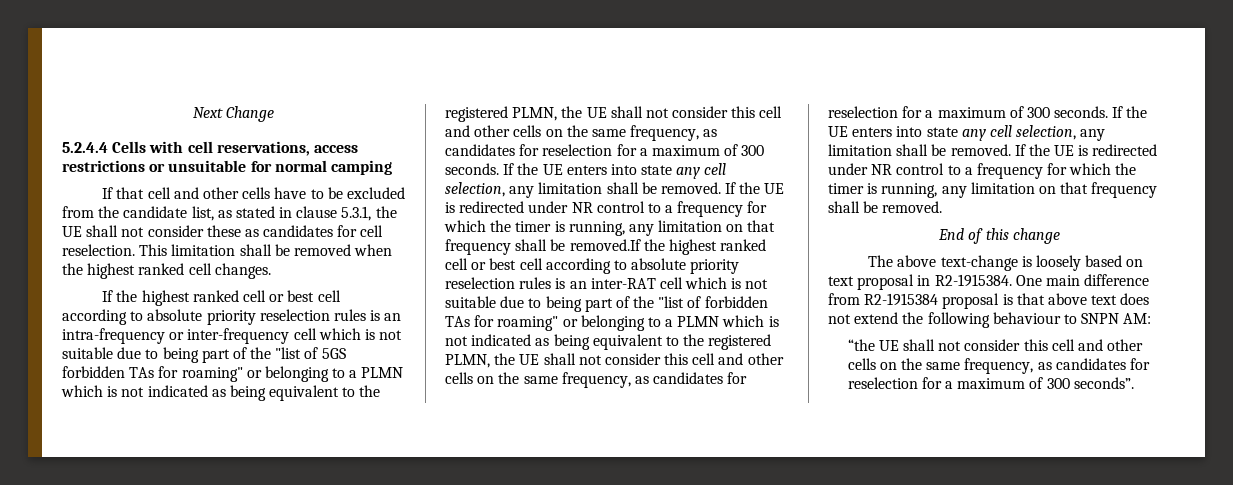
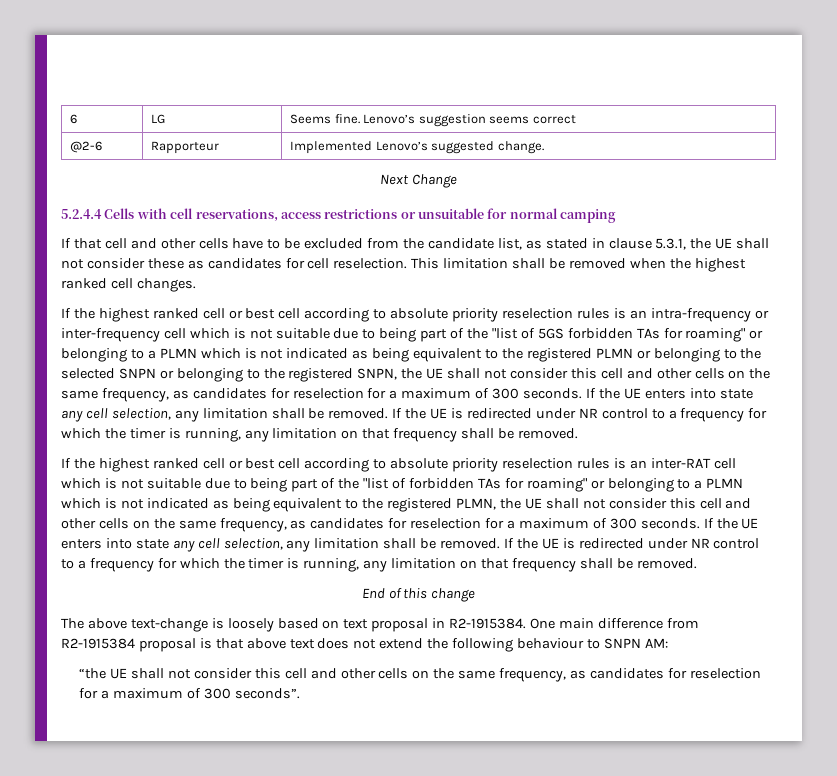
+ 6 | LG | Seems fine. Lenovo’s suggestion seems correct
+ @2-6 | Rapporteur | Implemented Lenovo’s suggested change.
- If the highest ranked cell or best cell according to absolute priority reselection rules is an intra-frequency or inter-frequency cell which is not suitable due to being part of the "list of 5GS forbidden TAs for roaming" or belonging to a PLMN which is not indicated as being equivalent to the registered PLMN, the UE shall not consider this cell and other cells on the same frequency, as candidates for reselection for a maximum of 300 seconds. If the UE enters into state any cell selection, any limitation shall be removed. If the UE is redirected under NR control to a frequency for which the timer is running, any limitation on that frequency shall be removed.If the highest ranked cell or best cell according to absolute priority reselection rules is an inter-RAT cell which is not suitable due to being part of the "list of forbidden TAs for roaming" or belonging to a PLMN which is not indicated as being equivalent to the registered PLMN, the UE shall not consider this cell and other cells on the same frequency, as candidates for reselection for a maximum of 300 seconds.
+ If the highest ranked cell or best cell according to absolute priority reselection rules is an intra-frequency or inter-frequency cell which is not suitable due to being part of the "list of 5GS forbidden TAs for roaming" or belonging to a PLMN which is not indicated as being equivalent to the registered PLMN or belonging to the selected SNPN or belonging to the registered SNPN, the UE shall not consider this cell and other cells on the same frequency, as candidates for reselection for a maximum of 300 seconds. If the UE enters into state any cell selection, any limitation shall be removed. If the UE is redirected under NR control to a frequency for which the timer is running, any limitation on that frequency shall be removed.
+ If the highest ranked cell or best cell according to absolute priority reselection rules is an inter-RAT cell which is not suitable due to being part of the "list of forbidden TAs for roaming" or belonging to a PLMN which is not indicated as being equivalent to the registered PLMN, the UE shall not consider this cell and other cells on the same frequency, as candidates for reselection for a maximum of 300 seconds.

